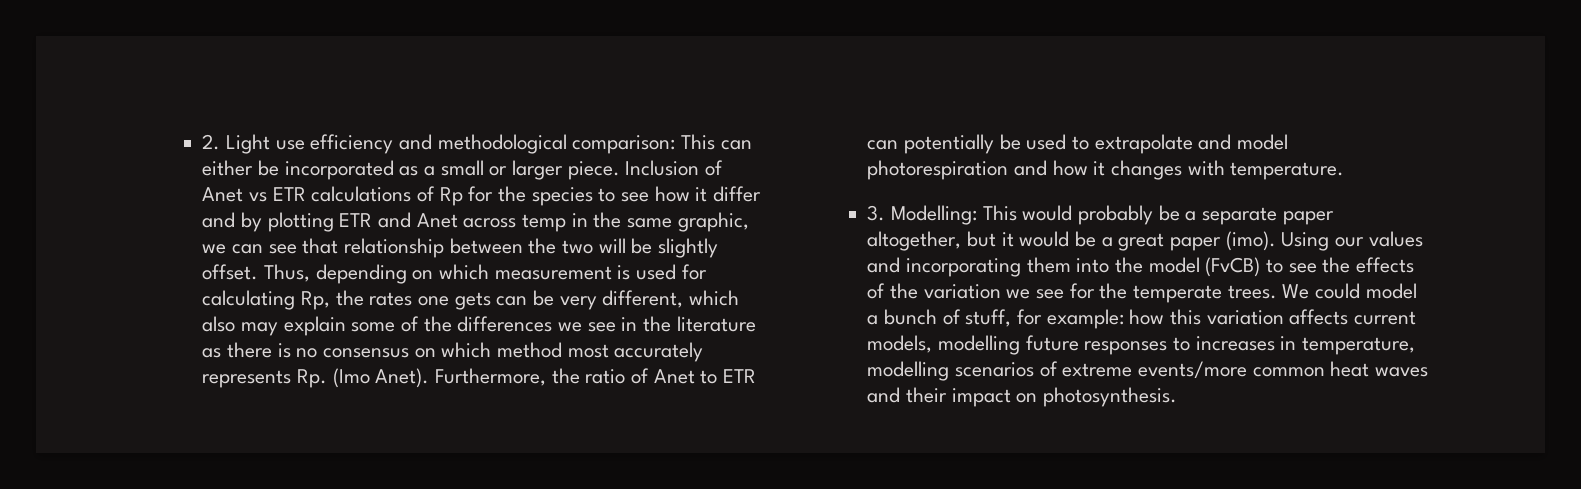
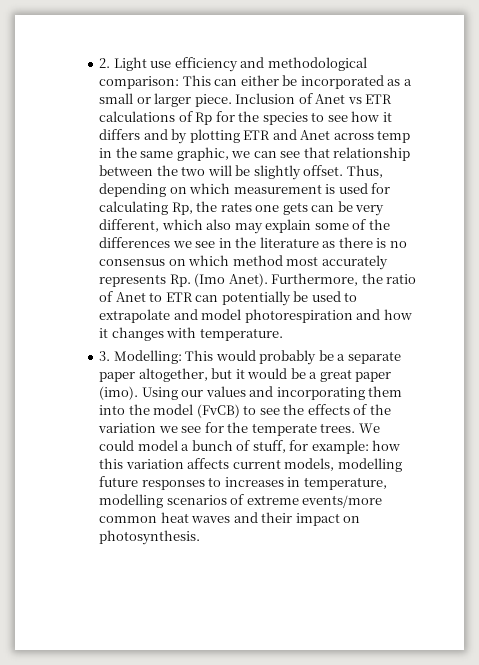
- Inclusion of Anet vs ETR calculations of Rp for the species to see how it differ and by plotting ETR and Anet across temp in the same graphic, we can see that relationship between the two will be slightly offset.
+ Inclusion of Anet vs ETR calculations of Rp for the species to see how it differs and by plotting ETR and Anet across temp in the same graphic, we can see that relationship between the two will be slightly offset.

